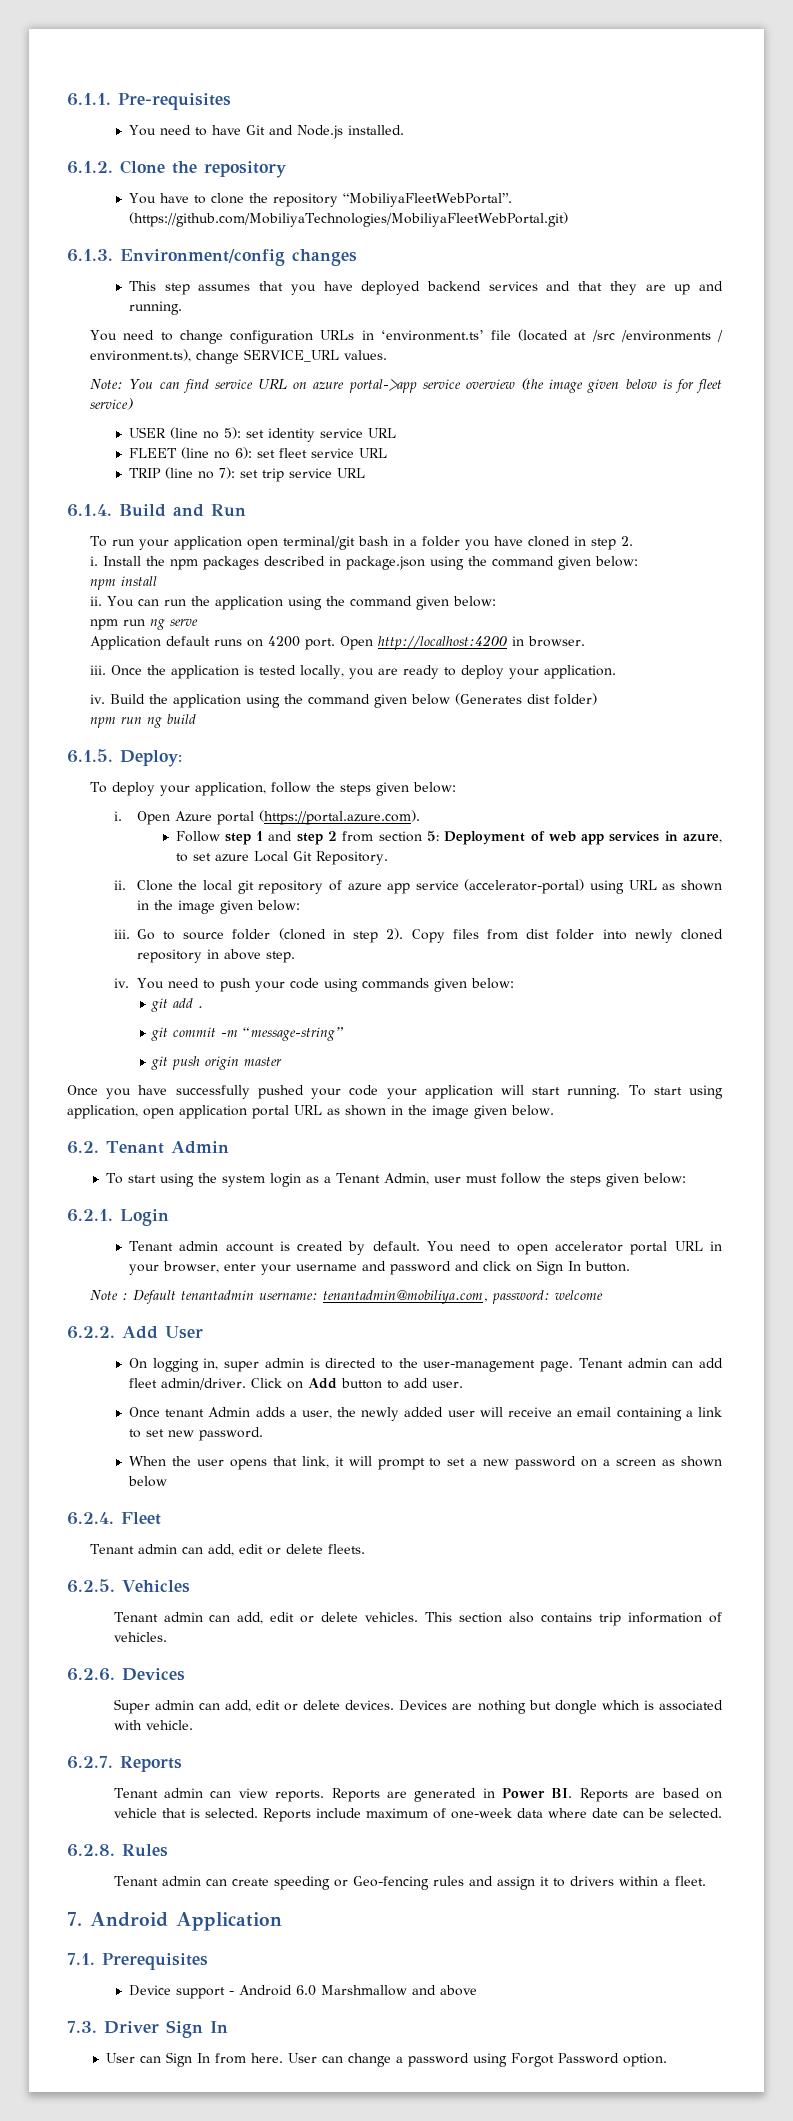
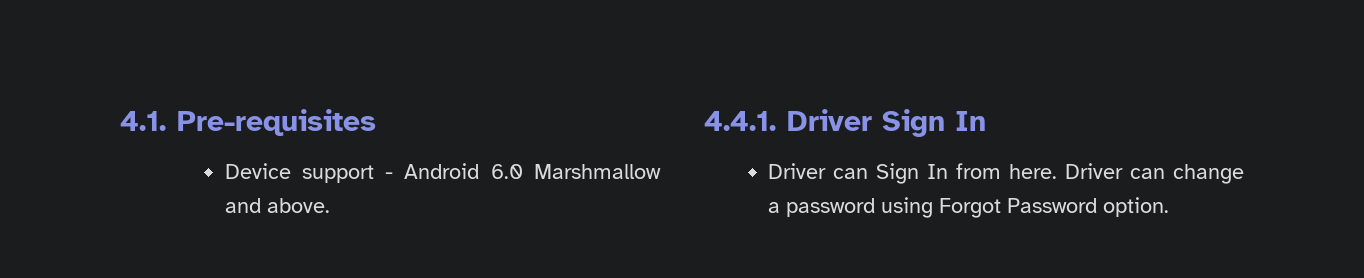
- 6.1.1. Pre-requisites
+ 4.1. Pre-requisites
- You need to have Git and Node.js installed.
- 6.1.2. Clone the repository
- You have to clone the repository “MobiliyaFleetWebPortal”. (https://github.com/MobiliyaTechnologies/MobiliyaFleetWebPortal.git)
- 6.1.3. Environment/config changes
- This step assumes that you have deployed backend services and that they are up and running.
- You need to change configuration URLs in ‘environment.ts’ file (located at /src /environments / environment.ts), change SERVICE_URL values.
- Note: You can find service URL on azure portal->app service overview (the image given below is for fleet service)
- USER (line no 5): set identity service URL
- FLEET (line no 6): set fleet service URL
- TRIP (line no 7): set trip service URL
- 6.1.4. Build and Run
- To run your application open terminal/git bash in a folder you have cloned in step 2.
- i. Install the npm packages described in package.json using the command given below:
- npm install
- ii. You can run the application using the command given below:
- npm run ng serve
- Application default runs on 4200 port. Open http://localhost:4200 in browser.
- iii. Once the application is tested locally, you are ready to deploy your application.
- iv. Build the application using the command given below (Generates dist folder)
- npm run ng build
- 6.1.5. Deploy:
- To deploy your application, follow the steps given below:
- i. Open Azure portal (https://portal.azure.com).
- Follow step 1 and step 2 from section 5: Deployment of web app services in azure, to set azure Local Git Repository.
- ii. Clone the local git repository of azure app service (accelerator-portal) using URL as shown in the image given below:
- iii. Go to source folder (cloned in step 2). Copy files from dist folder into newly cloned repository in above step.
- iv. You need to push your code using commands given below:
- git add .
- git commit -m “message-string”
- git push origin master
- Once you have successfully pushed your code your application will start running. To start using application, open application portal URL as shown in the image given below.
- 6.2. Tenant Admin
- To start using the system login as a Tenant Admin, user must follow the steps given below:
- 6.2.1. Login
- Tenant admin account is created by default. You need to open accelerator portal URL in your browser, enter your username and password and click on Sign In button.
- Note : Default tenantadmin username: tenantadmin@mobiliya.com, password: welcome
- 6.2.2. Add User
- On logging in, super admin is directed to the user-management page. Tenant admin can add fleet admin/driver. Click on Add button to add user.
- Once tenant Admin adds a user, the newly added user will receive an email containing a link to set new password.
- When the user opens that link, it will prompt to set a new password on a screen as shown below
- 6.2.4. Fleet
- Tenant admin can add, edit or delete fleets.
- 6.2.5. Vehicles
- Tenant admin can add, edit or delete vehicles. This section also contains trip information of vehicles.
- 6.2.6. Devices
- Super admin can add, edit or delete devices. Devices are nothing but dongle which is associated with vehicle.
- 6.2.7. Reports
- Tenant admin can view reports. Reports are generated in Power BI. Reports are based on vehicle that is selected. Reports include maximum of one-week data where date can be selected.
- 6.2.8. Rules
- Tenant admin can create speeding or Geo-fencing rules and assign it to drivers within a fleet.
- 7. Android Application
- 7.1. Prerequisites
- Device support - Android 6.0 Marshmallow and above
- 7.3. Driver Sign In
+ Device support - Android 6.0 Marshmallow and above.
+ 4.4.1. Driver Sign In
- User can Sign In from here.
+ Driver can Sign In from here.
- User can change a password using Forgot Password option.
+ Driver can change a password using Forgot Password option.

